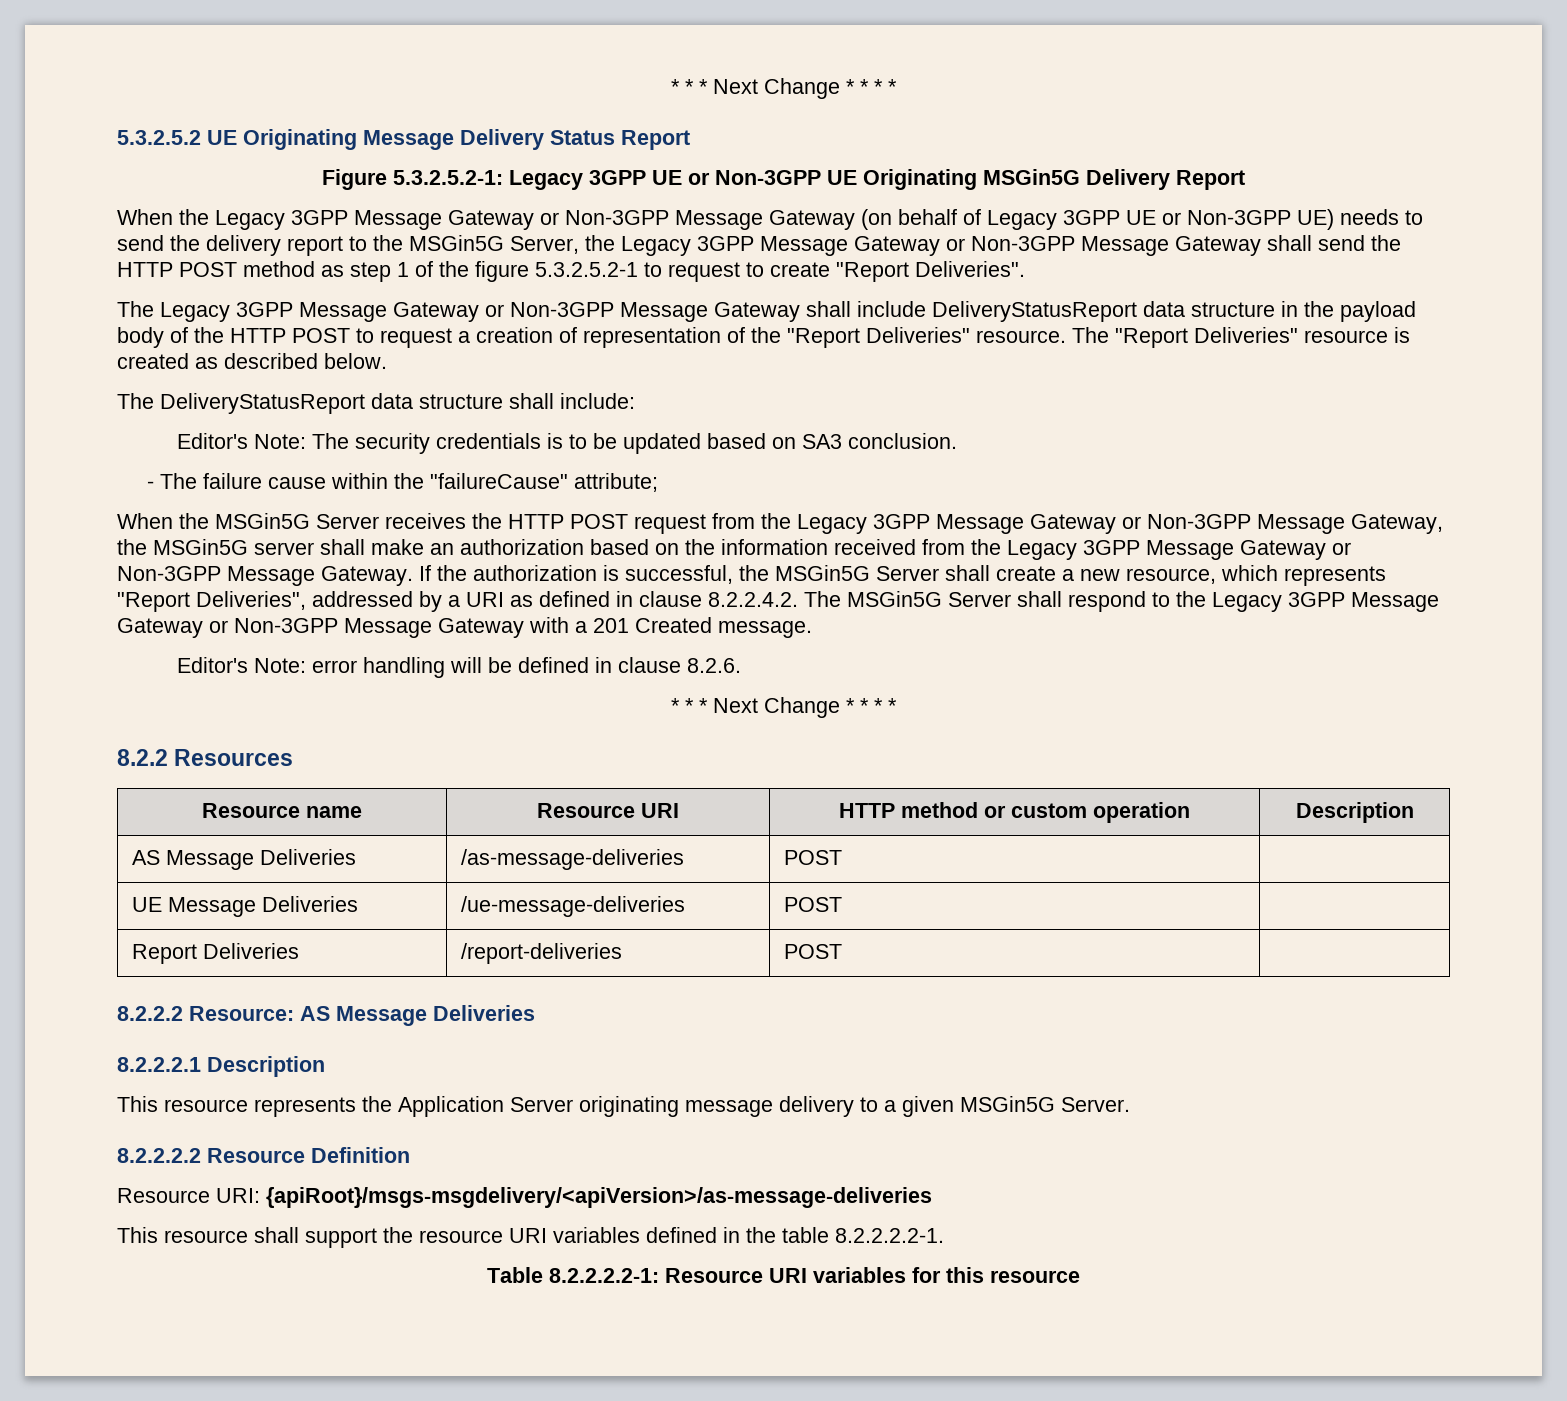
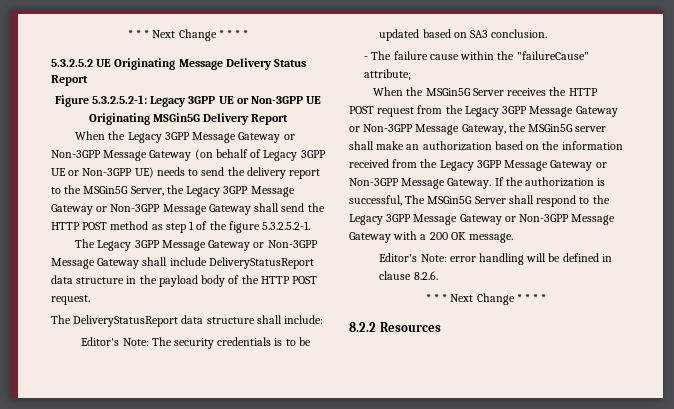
- When the Legacy 3GPP Message Gateway or Non-3GPP Message Gateway (on behalf of Legacy 3GPP UE or Non-3GPP UE) needs to send the delivery report to the MSGin5G Server, the Legacy 3GPP Message Gateway or Non-3GPP Message Gateway shall send the HTTP POST method as step 1 of the figure 5.3.2.5.2-1 to request to create "Report Deliveries".
+ When the Legacy 3GPP Message Gateway or Non-3GPP Message Gateway (on behalf of Legacy 3GPP UE or Non-3GPP UE) needs to send the delivery report to the MSGin5G Server, the Legacy 3GPP Message Gateway or Non-3GPP Message Gateway shall send the HTTP POST method as step 1 of the figure 5.3.2.5.2-1.
- The Legacy 3GPP Message Gateway or Non-3GPP Message Gateway shall include DeliveryStatusReport data structure in the payload body of the HTTP POST to request a creation of representation of the "Report Deliveries" resource. The "Report Deliveries" resource is created as described below.
+ The Legacy 3GPP Message Gateway or Non-3GPP Message Gateway shall include DeliveryStatusReport data structure in the payload body of the HTTP POST request.
- If the authorization is successful, the MSGin5G Server shall create a new resource, which represents "Report Deliveries", addressed by a URI as defined in clause 8.2.2.4.2. The MSGin5G Server shall respond to the Legacy 3GPP Message Gateway or Non-3GPP Message Gateway with a 201 Created message.
+ If the authorization is successful, The MSGin5G Server shall respond to the Legacy 3GPP Message Gateway or Non-3GPP Message Gateway with a 200 OK message.
- Resource name | Resource URI | HTTP method or custom operation | Description
- AS Message Deliveries | /as-message-deliveries | POST |
- UE Message Deliveries | /ue-message-deliveries | POST |
- Report Deliveries | /report-deliveries | POST |
- 8.2.2.2 Resource: AS Message Deliveries
- 8.2.2.2.1 Description
- This resource represents the Application Server originating message delivery to a given MSGin5G Server.
- 8.2.2.2.2 Resource Definition
- Resource URI: {apiRoot}/msgs-msgdelivery/<apiVersion>/as-message-deliveries
- This resource shall support the resource URI variables defined in the table 8.2.2.2.2-1.
- Table 8.2.2.2.2-1: Resource URI variables for this resource

